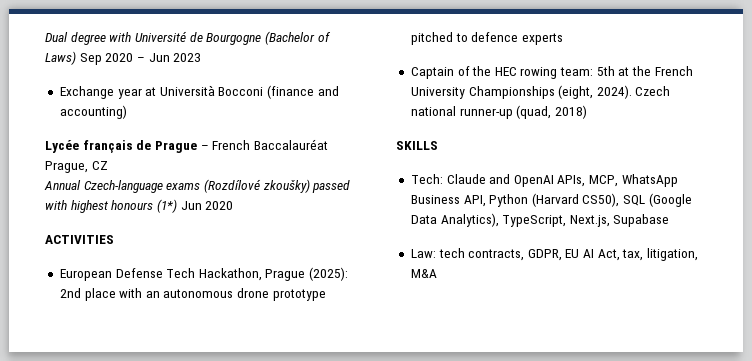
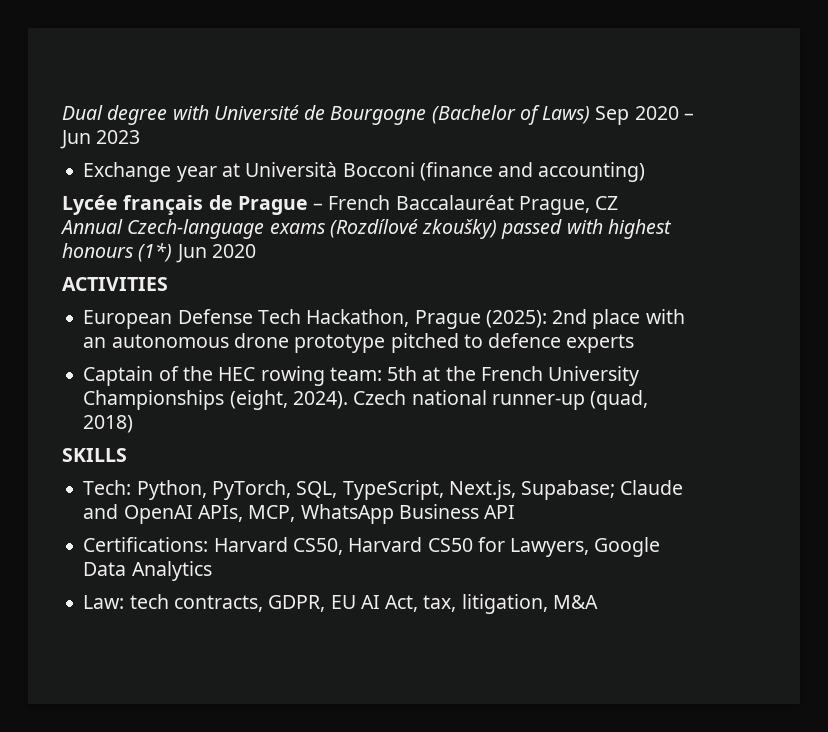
- Tech: Claude and OpenAI APIs, MCP, WhatsApp Business API, Python (Harvard CS50), SQL (Google Data Analytics), TypeScript, Next.js, Supabase
+ Tech: Python, PyTorch, SQL, TypeScript, Next.js, Supabase; Claude and OpenAI APIs, MCP, WhatsApp Business API
+ Certifications: Harvard CS50, Harvard CS50 for Lawyers, Google Data Analytics

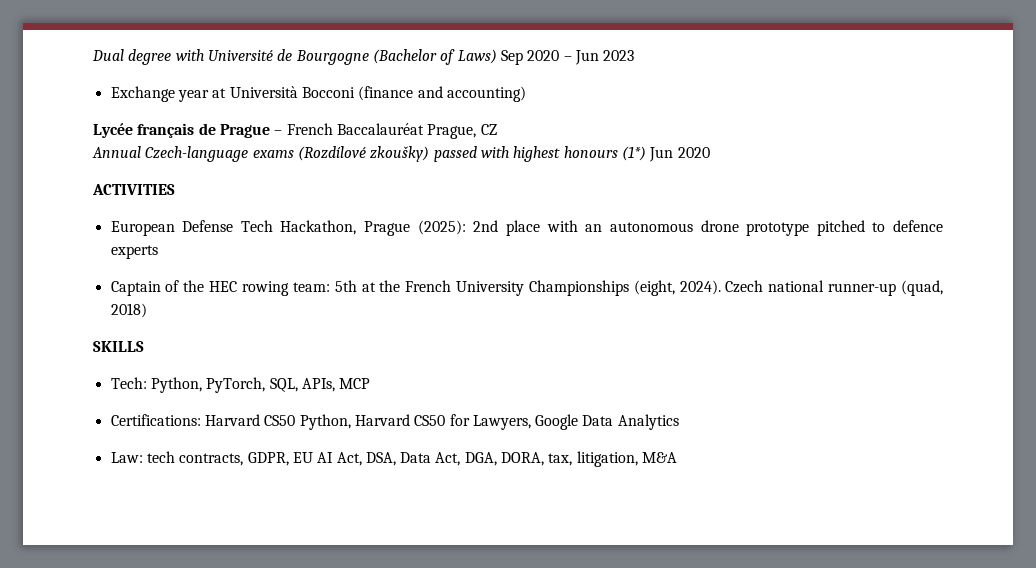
- Tech: Python, PyTorch, SQL, TypeScript, Next.js, Supabase; Claude and OpenAI APIs, MCP, WhatsApp Business API
+ Tech: Python, PyTorch, SQL, APIs, MCP
- Certifications: Harvard CS50, Harvard CS50 for Lawyers, Google Data Analytics
+ Certifications: Harvard CS50 Python, Harvard CS50 for Lawyers, Google Data Analytics
- Law: tech contracts, GDPR, EU AI Act, tax, litigation, M&A
+ Law: tech contracts, GDPR, EU AI Act, DSA, Data Act, DGA, DORA, tax, litigation, M&A

